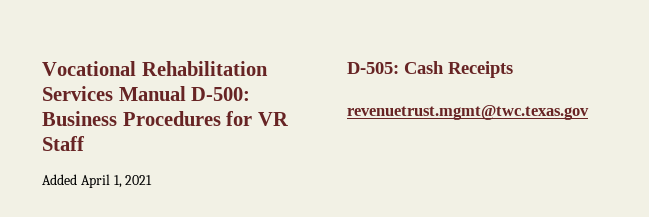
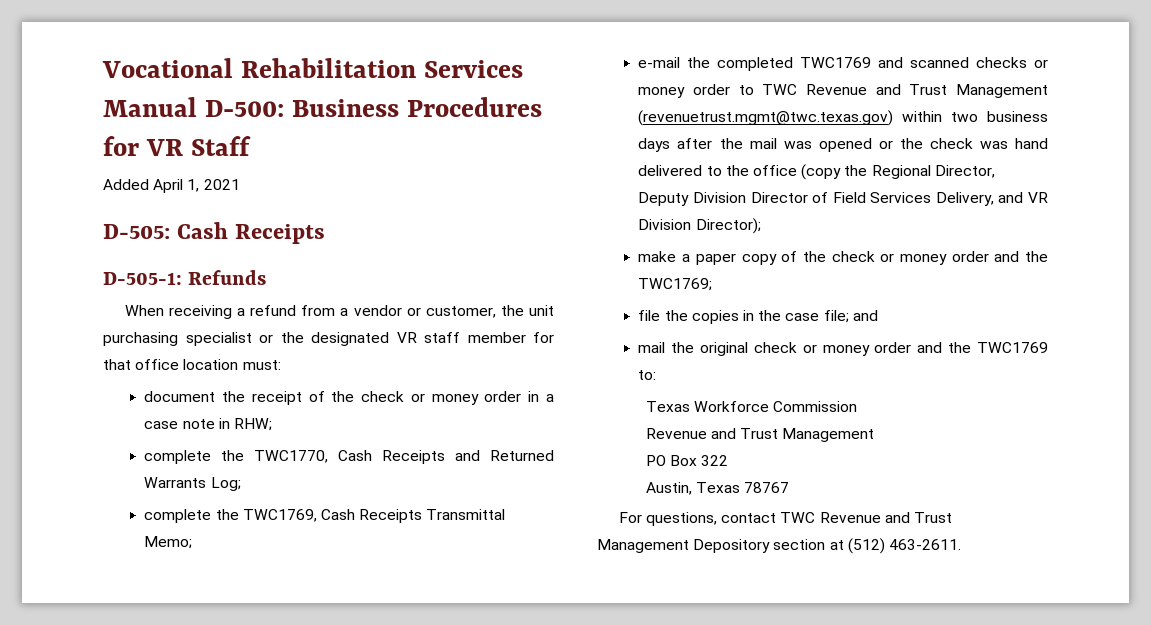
- revenuetrust.mgmt@twc.texas.gov
+ D-505-1: Refunds
+ When receiving a refund from a vendor or customer, the unit purchasing specialist or the designated VR staff member for that office location must:
+ document the receipt of the check or money order in a case note in RHW;
+ complete the TWC1770, Cash Receipts and Returned Warrants Log;
+ complete the TWC1769, Cash Receipts Transmittal Memo;
+ e-mail the completed TWC1769 and scanned checks or money order to TWC Revenue and Trust Management (revenuetrust.mgmt@twc.texas.gov) within two business days after the mail was opened or the check was hand delivered to the office (copy the Regional Director, Deputy Division Director of Field Services Delivery, and VR Division Director);
+ make a paper copy of the check or money order and the TWC1769;
+ file the copies in the case file; and
+ mail the original check or money order and the TWC1769 to:
+ Texas Workforce Commission
+ Revenue and Trust Management
+ PO Box 322
+ Austin, Texas 78767
+ For questions, contact TWC Revenue and Trust Management Depository section at (512) 463-2611.

